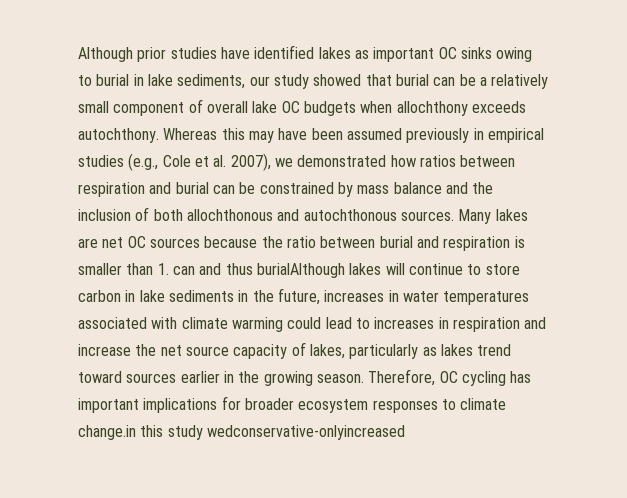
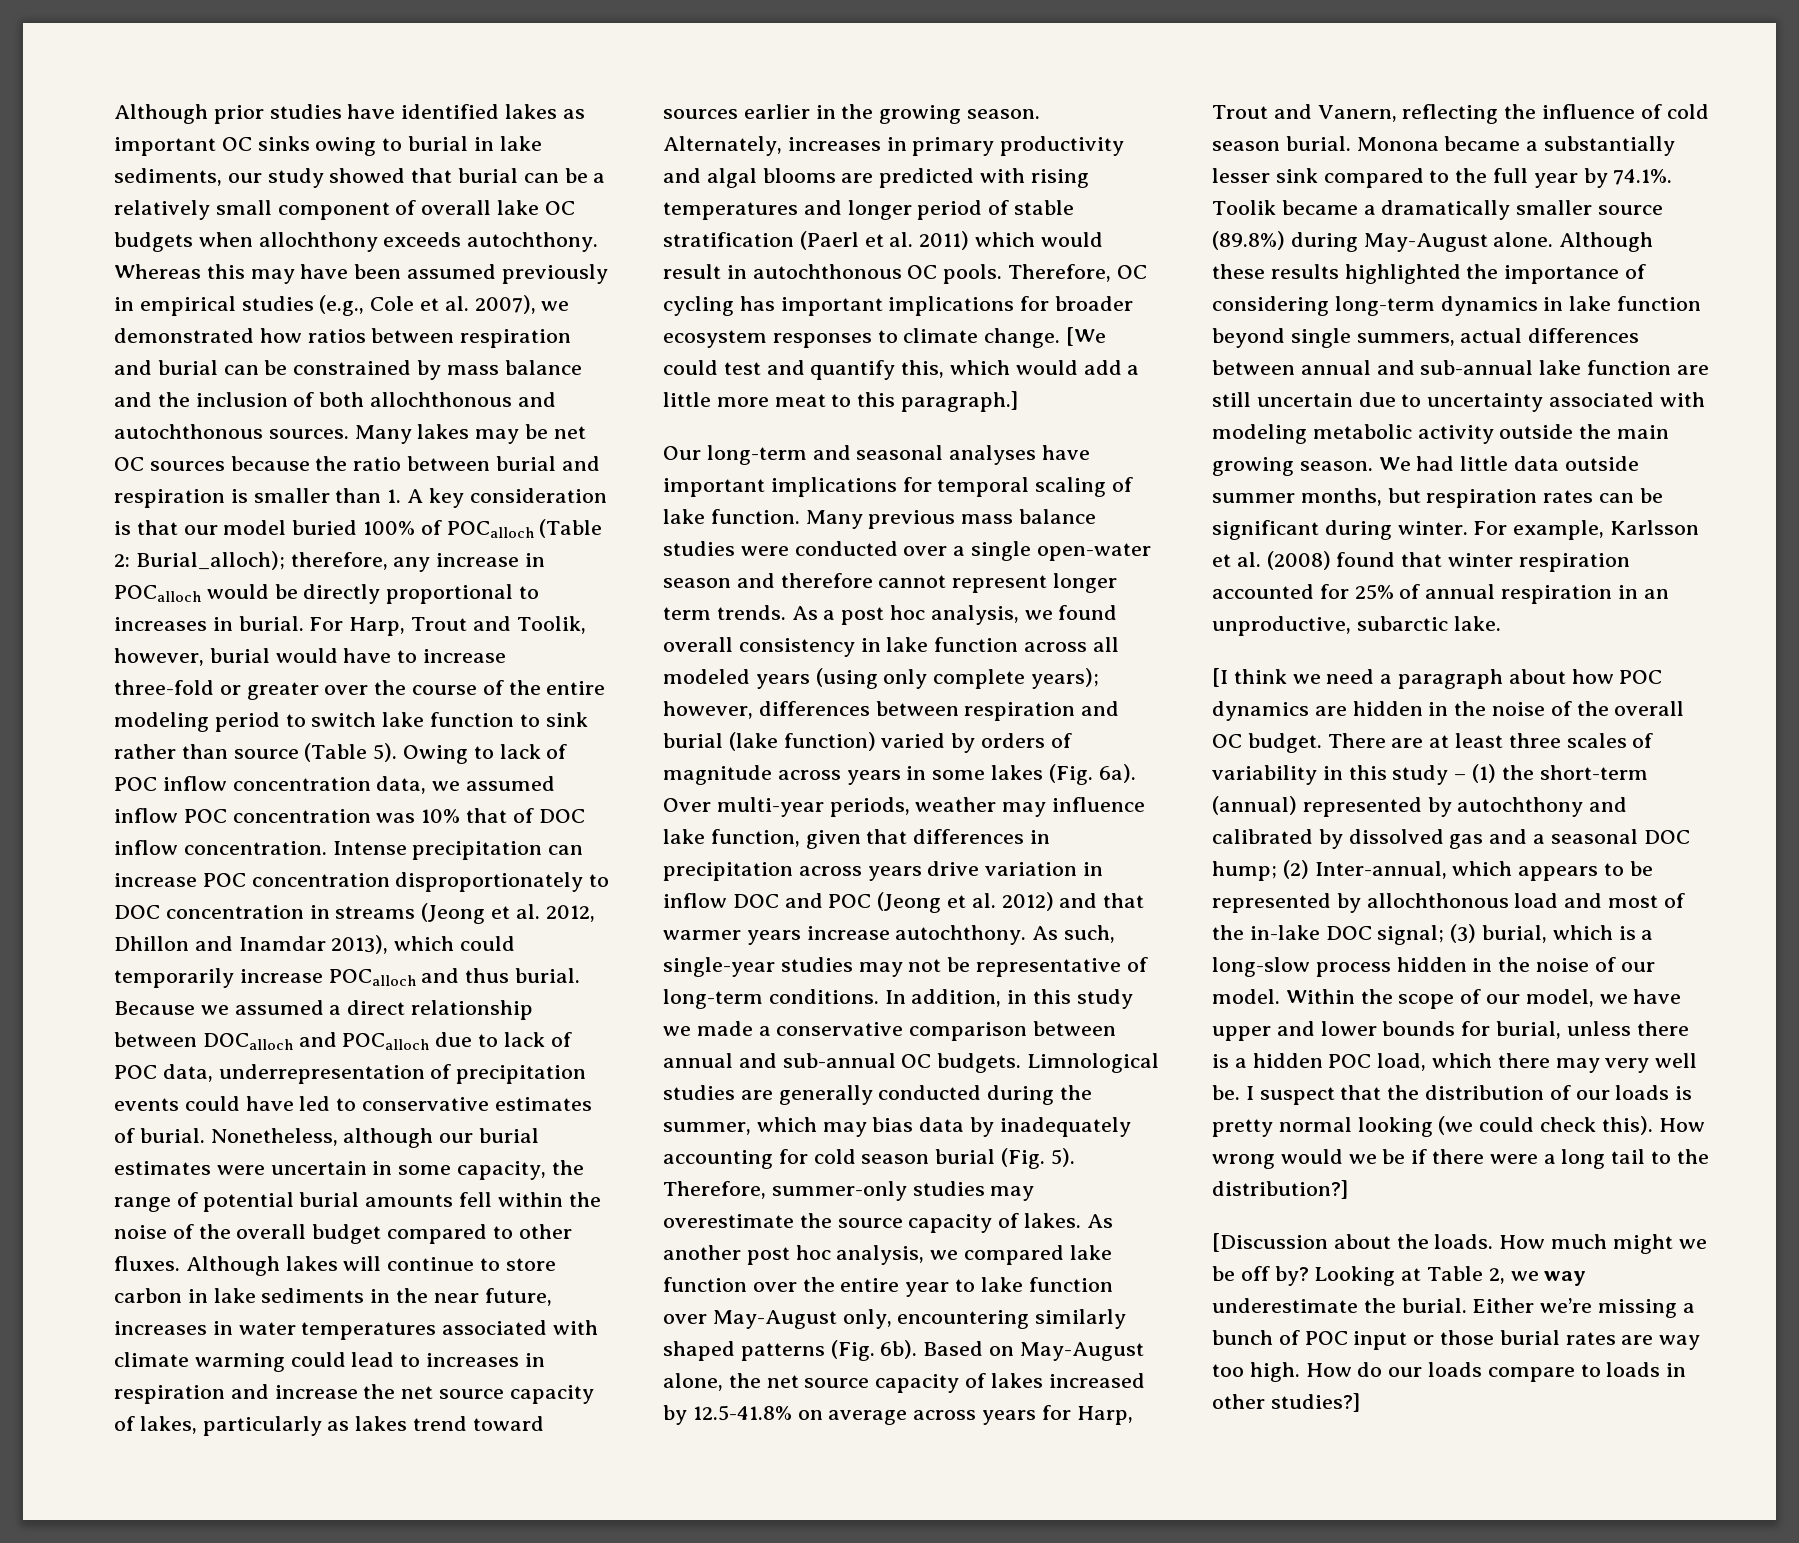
- Many lakes are net OC sources because the ratio between burial and respiration is smaller than 1. can and thus burialAlthough lakes will continue to store carbon in lake sediments in the future, increases in water temperatures associated with climate warming could lead to increases in respiration and increase the net source capacity of lakes, particularly as lakes trend toward sources earlier in the growing season.
+ Many lakes may be net OC sources because the ratio between burial and respiration is smaller than 1. A key consideration is that our model buried 100% of POCalloch (Table 2: Burial_alloch); therefore, any increase in POCalloch would be directly proportional to increases in burial. For Harp, Trout and Toolik, however, burial would have to increase three-fold or greater over the course of the entire modeling period to switch lake function to sink rather than source (Table 5). Owing to lack of POC inflow concentration data, we assumed inflow POC concentration was 10% that of DOC inflow concentration. Intense precipitation can increase POC concentration disproportionately to DOC concentration in streams (Jeong et al. 2012, Dhillon and Inamdar 2013), which could temporarily increase POCalloch and thus burial. Because we assumed a direct relationship between DOCalloch and POCalloch due to lack of POC data, underrepresentation of precipitation events could have led to conservative estimates of burial. Nonetheless, although our burial estimates were uncertain in some capacity, the range of potential burial amounts fell within the noise of the overall budget compared to other fluxes. Although lakes will continue to store carbon in lake sediments in the near future, increases in water temperatures associated with climate warming could lead to increases in respiration and increase the net source capacity of lakes, particularly as lakes trend toward sources earlier in the growing season.
+ Alternately, increases in primary productivity and algal blooms are predicted with rising temperatures and longer period of stable stratification (Paerl et al. 2011) which would result in autochthonous OC pools.
- Therefore, OC cycling has important implications for broader ecosystem responses to climate change.in this study wedconservative-onlyincreased
+ Therefore, OC cycling has important implications for broader ecosystem responses to climate change. [We could test and quantify this, which would add a little more meat to this paragraph.]
+ Our long-term and seasonal analyses have important implications for temporal scaling of lake function. Many previous mass balance studies were conducted over a single open-water season and therefore cannot represent longer term trends. As a post hoc analysis, we found overall consistency in lake function across all modeled years (using only complete years); however, differences between respiration and burial (lake function) varied by orders of magnitude across years in some lakes (Fig. 6a). Over multi-year periods, weather may influence lake function, given that differences in precipitation across years drive variation in inflow DOC and POC (Jeong et al. 2012) and that warmer years increase autochthony. As such, single-year studies may not be representative of long-term conditions. In addition, in this study we made a conservative comparison between annual and sub-annual OC budgets. Limnological studies are generally conducted during the summer, which may bias data by inadequately accounting for cold season burial (Fig. 5). Therefore, summer-only studies may overestimate the source capacity of lakes. As another post hoc analysis, we compared lake function over the entire year to lake function over May-August only, encountering similarly shaped patterns (Fig. 6b). Based on May-August alone, the net source capacity of lakes increased by 12.5-41.8% on average across years for Harp, Trout and Vanern, reflecting the influence of cold season burial. Monona became a substantially lesser sink compared to the full year by 74.1%. Toolik became a dramatically smaller source (89.8%) during May-August alone. Although these results highlighted the importance of considering long-term dynamics in lake function beyond single summers, actual differences between annual and sub-annual lake function are still uncertain due to uncertainty associated with modeling metabolic activity outside the main growing season. We had little data outside summer months, but respiration rates can be significant during winter. For example, Karlsson et al. (2008) found that winter respiration accounted for 25% of annual respiration in an unproductive, subarctic lake.
+ [I think we need a paragraph about how POC dynamics are hidden in the noise of the overall OC budget. There are at least three scales of variability in this study – (1) the short-term (annual) represented by autochthony and calibrated by dissolved gas and a seasonal DOC hump; (2) Inter-annual, which appears to be represented by allochthonous load and most of the in-lake DOC signal; (3) burial, which is a long-slow process hidden in the noise of our model. Within the scope of our model, we have upper and lower bounds for burial, unless there is a hidden POC load, which there may very well be. I suspect that the distribution of our loads is pretty normal looking (we could check this). How wrong would we be if there were a long tail to the distribution?]
+ [Discussion about the loads. How much might we be off by? Looking at Table 2, we way underestimate the burial. Either we’re missing a bunch of POC input or those burial rates are way too high. How do our loads compare to loads in other studies?]

